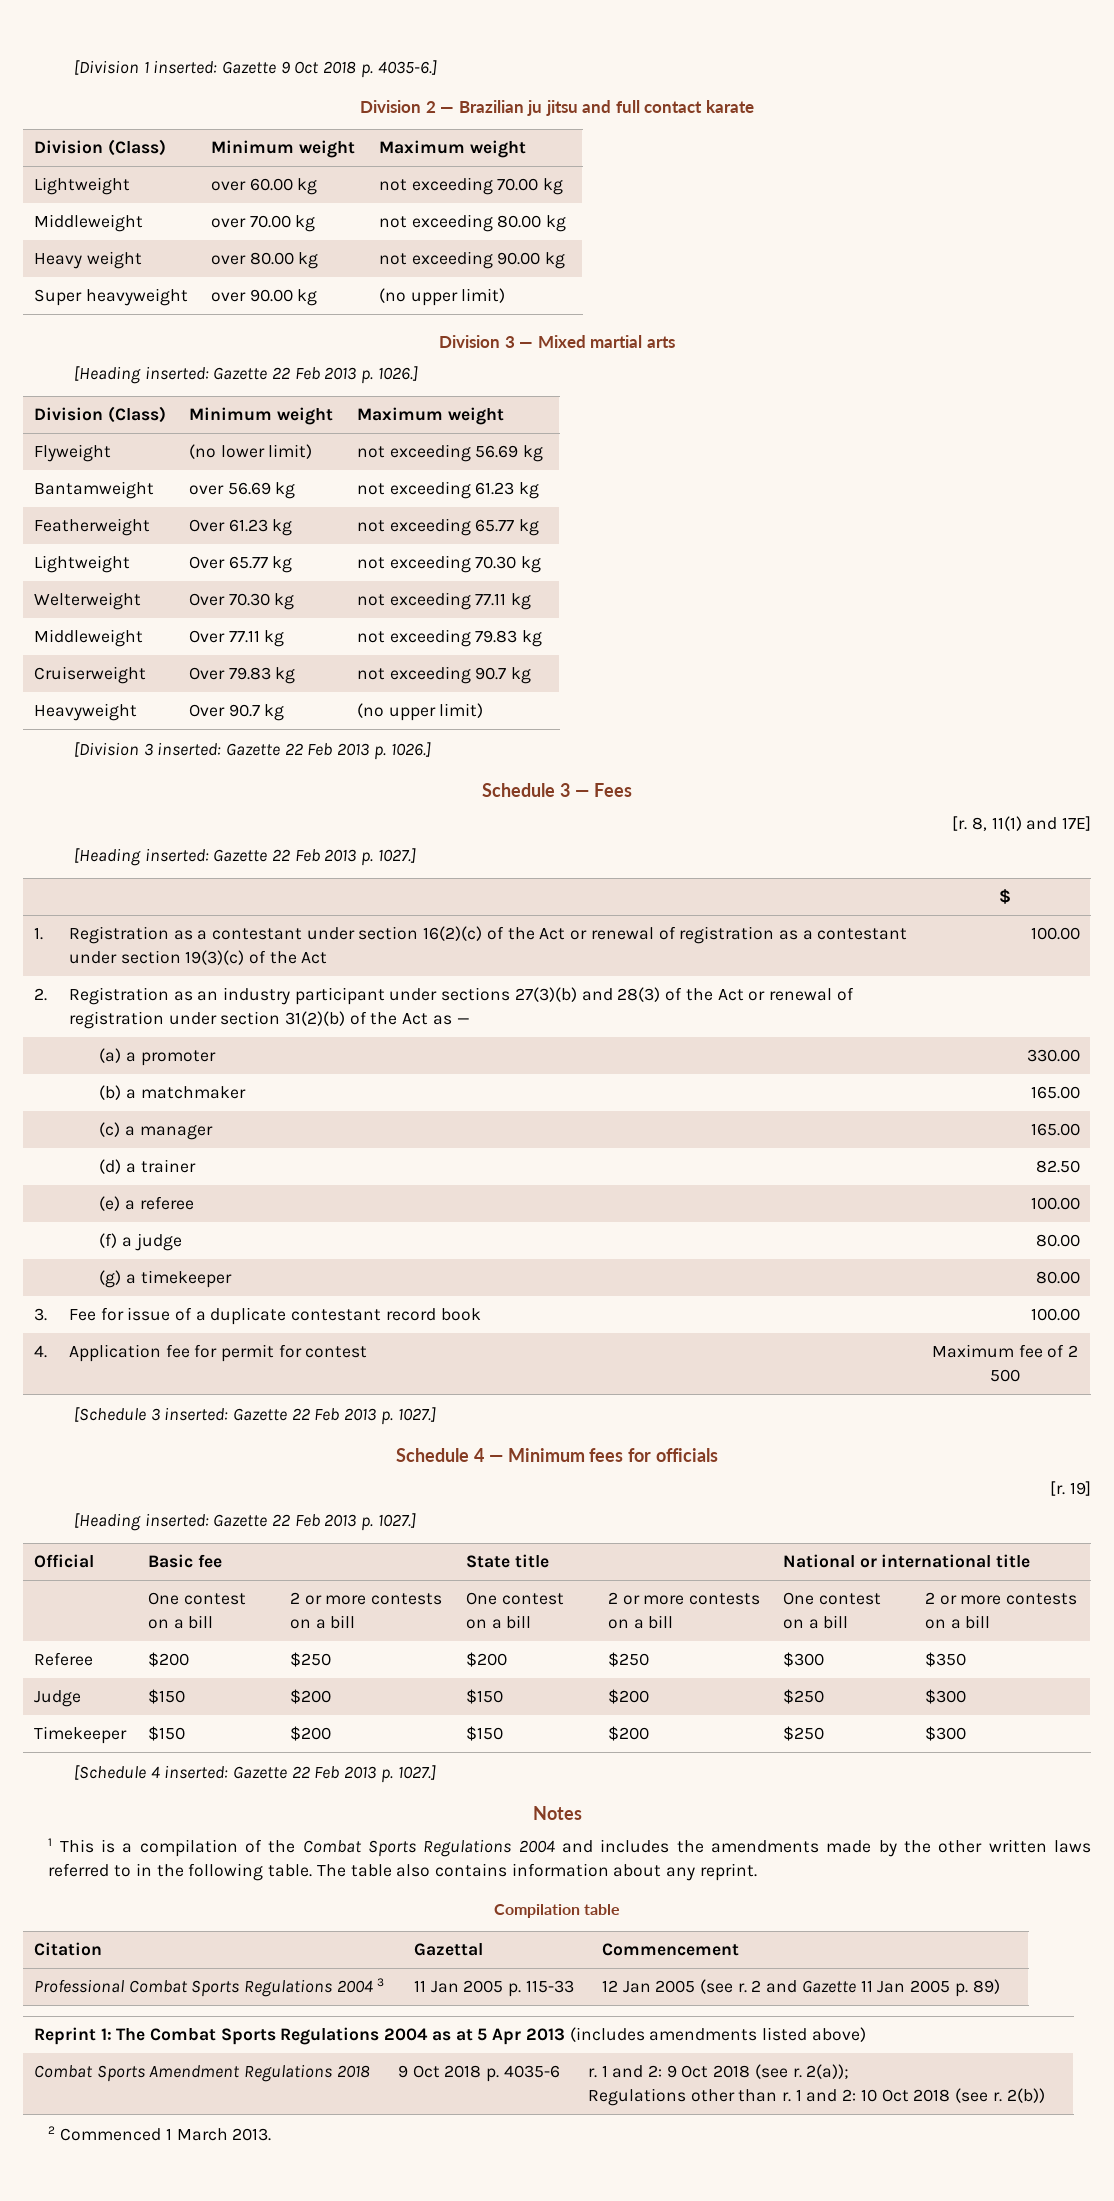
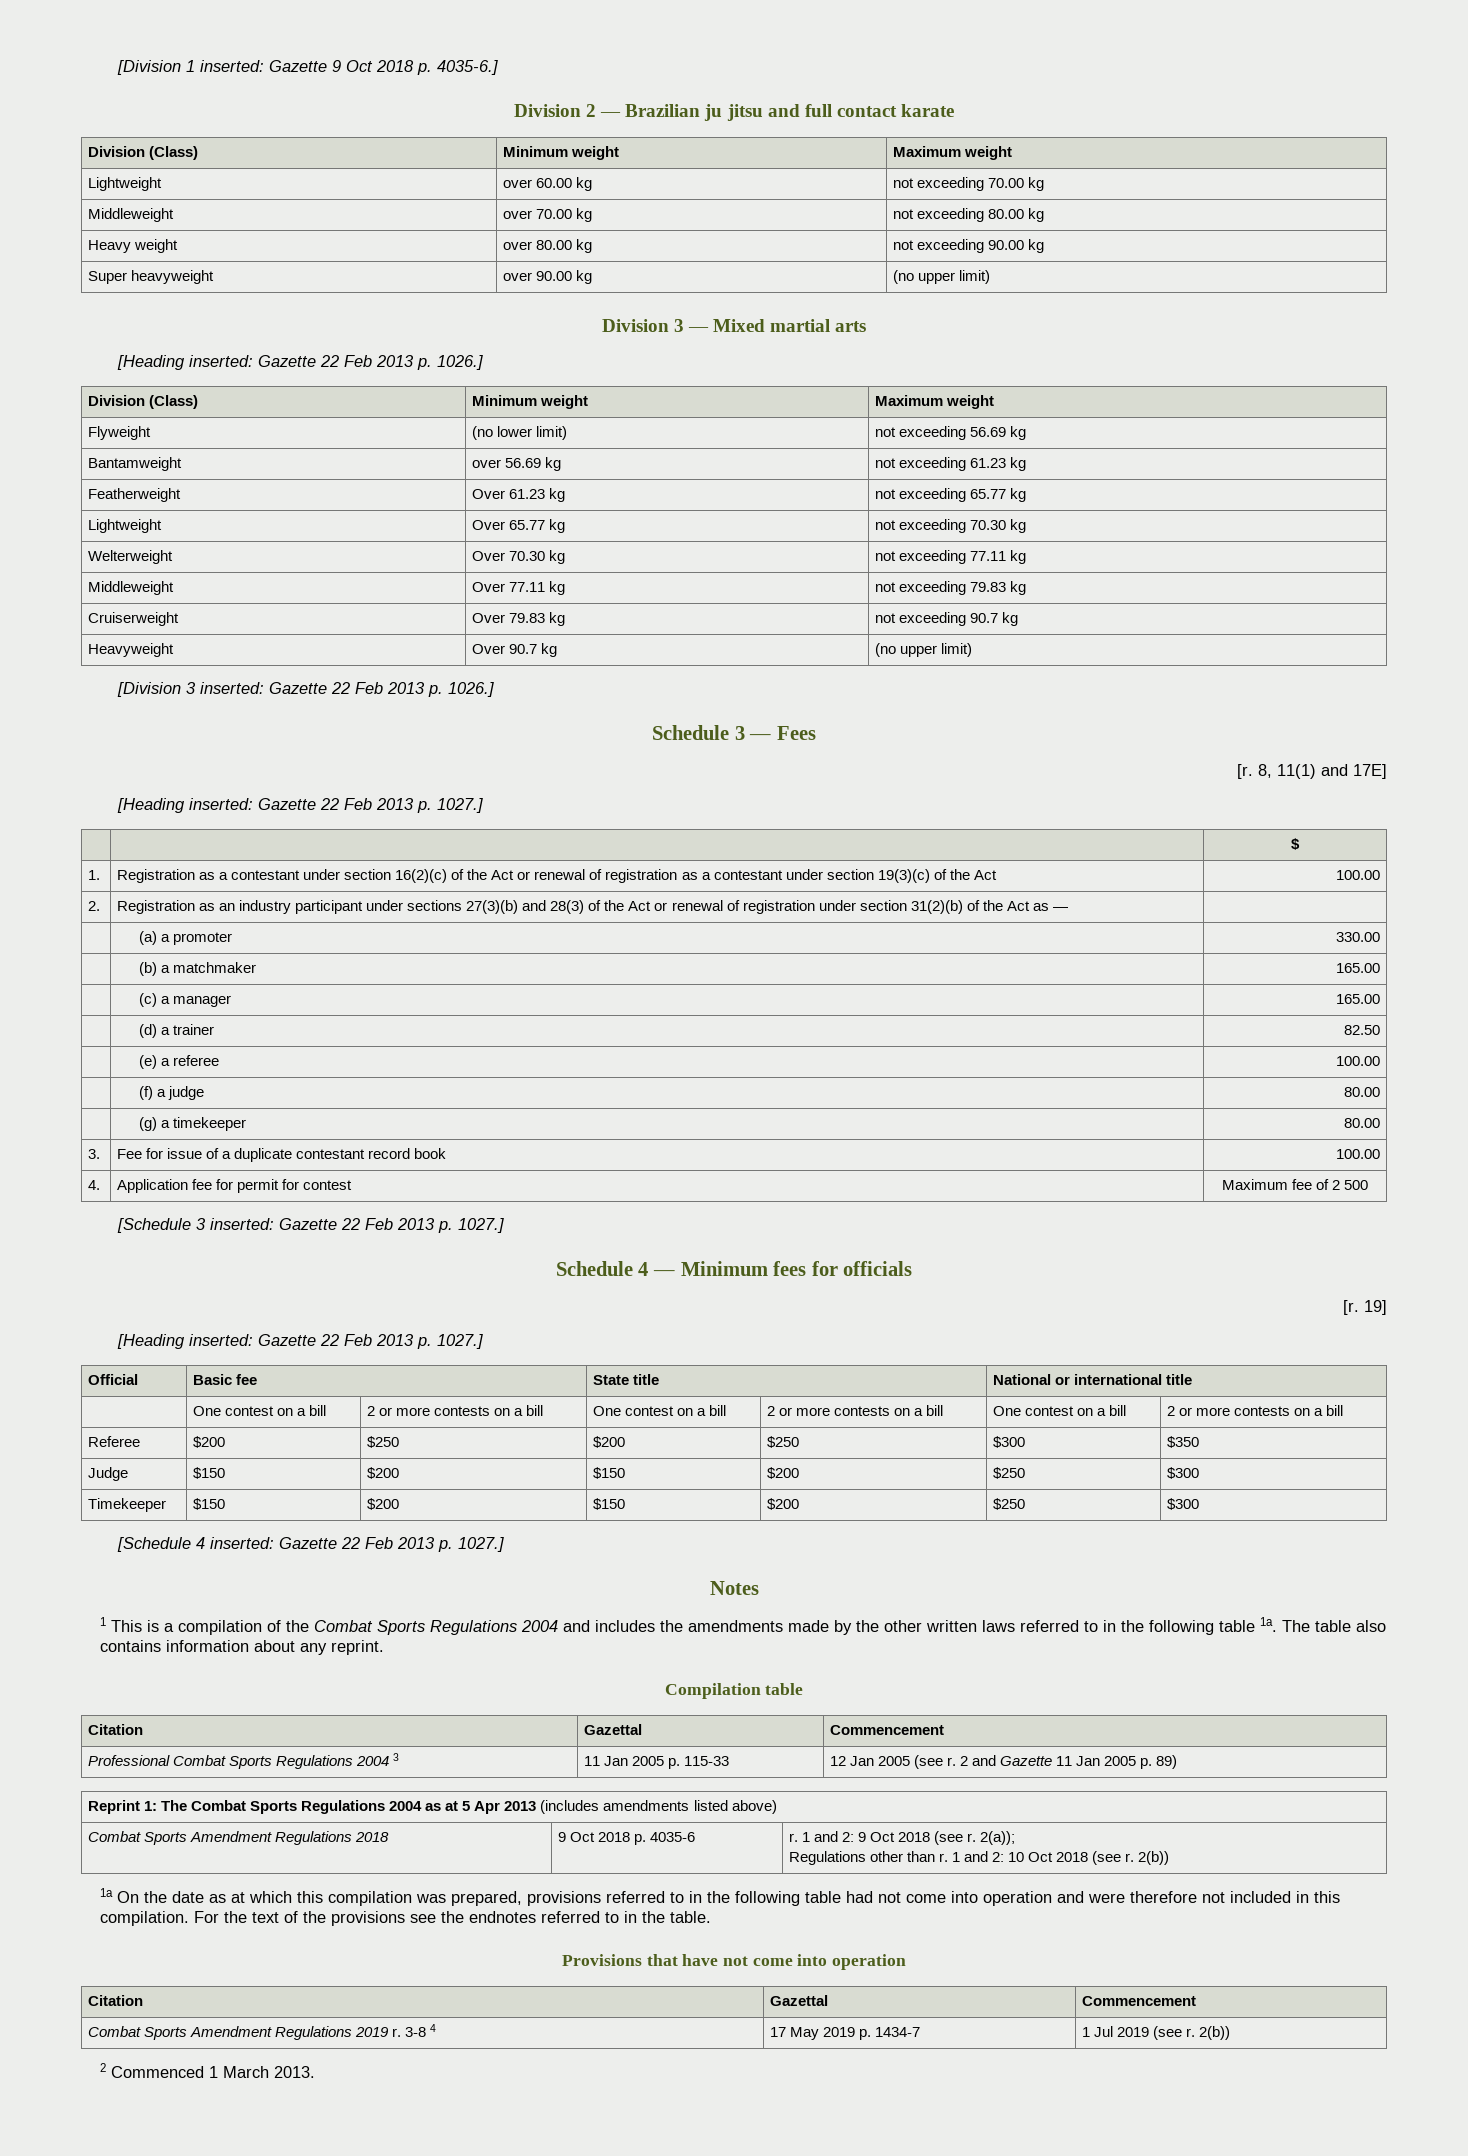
- 1 This is a compilation of the Combat Sports Regulations 2004 and includes the amendments made by the other written laws referred to in the following table.
+ 1 This is a compilation of the Combat Sports Regulations 2004 and includes the amendments made by the other written laws referred to in the following table 1a.
+ 1a On the date as at which this compilation was prepared, provisions referred to in the following table had not come into operation and were therefore not included in this compilation. For the text of the provisions see the endnotes referred to in the table.
+ Provisions that have not come into operation
+ Citation | Gazettal | Commencement
+ Combat Sports Amendment Regulations 2019 r. 3-8 4 | 17 May 2019 p. 1434-7 | 1 Jul 2019 (see r. 2(b))

